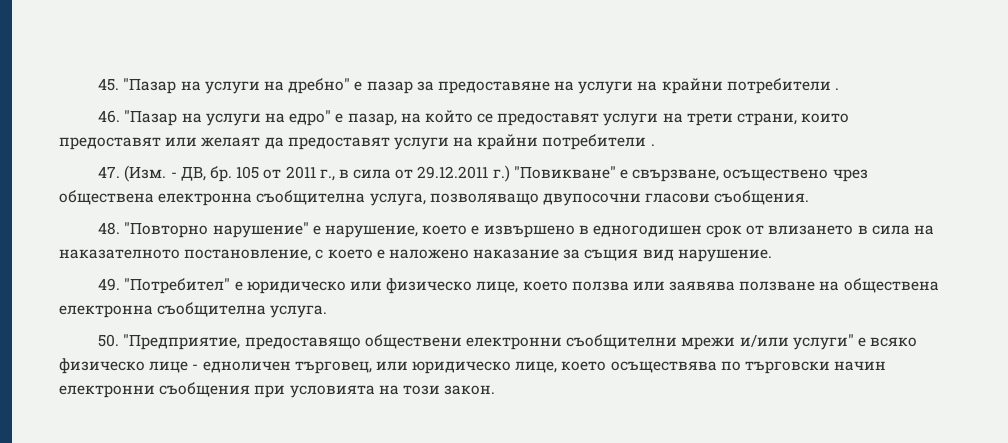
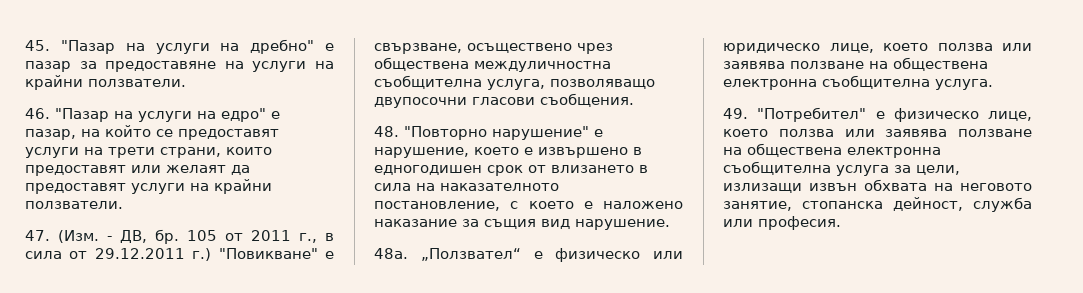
- 45. "Пазар на услуги на дребно" е пазар за предоставяне на услуги на крайни потребители .
+ 45. "Пазар на услуги на дребно" е пазар за предоставяне на услуги на крайни ползватели.
- 46. "Пазар на услуги на едро" е пазар, на който се предоставят услуги на трети страни, които предоставят или желаят да предоставят услуги на крайни потребители .
+ 46. "Пазар на услуги на едро" е пазар, на който се предоставят услуги на трети страни, които предоставят или желаят да предоставят услуги на крайни ползватели.
- 105 от 2011 г., в сила от 29.12.2011 г.) "Повикване" е свързване, осъществено чрез обществена електронна съобщителна услуга, позволяващо двупосочни гласови съобщения.
+ 105 от 2011 г., в сила от 29.12.2011 г.) "Повикване" е свързване, осъществено чрез обществена междуличностна съобщителна услуга, позволяващо двупосочни гласови съобщения.
- 49. "Потребител" е юридическо или физическо лице, което ползва или заявява ползване на обществена електронна съобщителна услуга.
+ 48а. „Ползвател“ е физическо или юридическо лице, което ползва или заявява ползване на обществена електронна съобщителна услуга.
- 50. "Предприятие, предоставящо обществени електронни съобщителни мрежи и/или услуги" е всяко физическо лице - едноличен търговец, или юридическо лице, което осъществява по търговски начин електронни съобщения при условията на този закон.
+ 49. "Потребител" е физическо лице, което ползва или заявява ползване на обществена електронна съобщителна услуга за цели, излизащи извън обхвата на неговото занятие, стопанска дейност, служба или професия.

